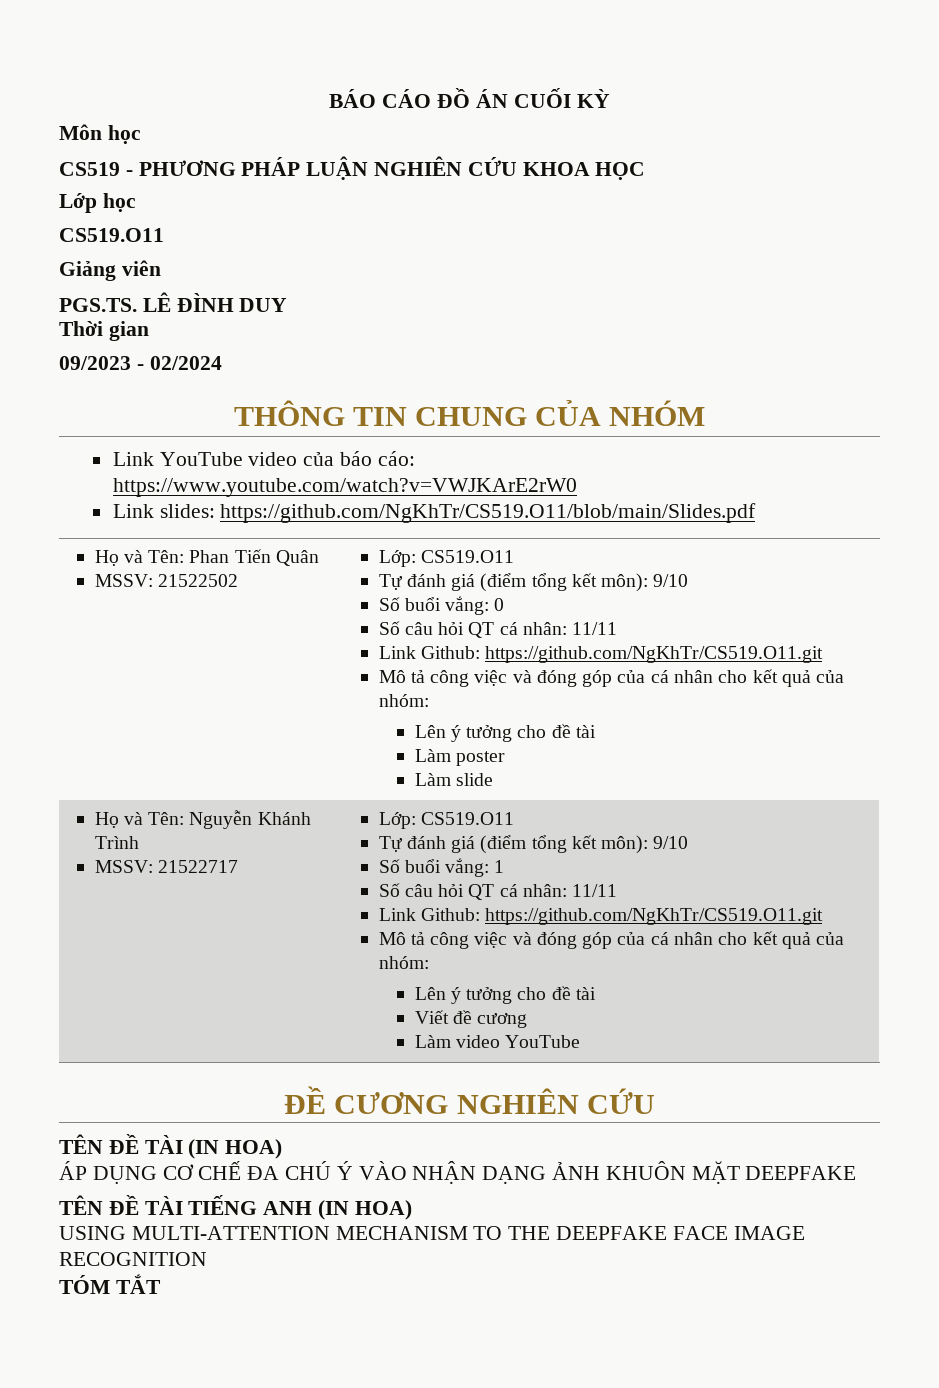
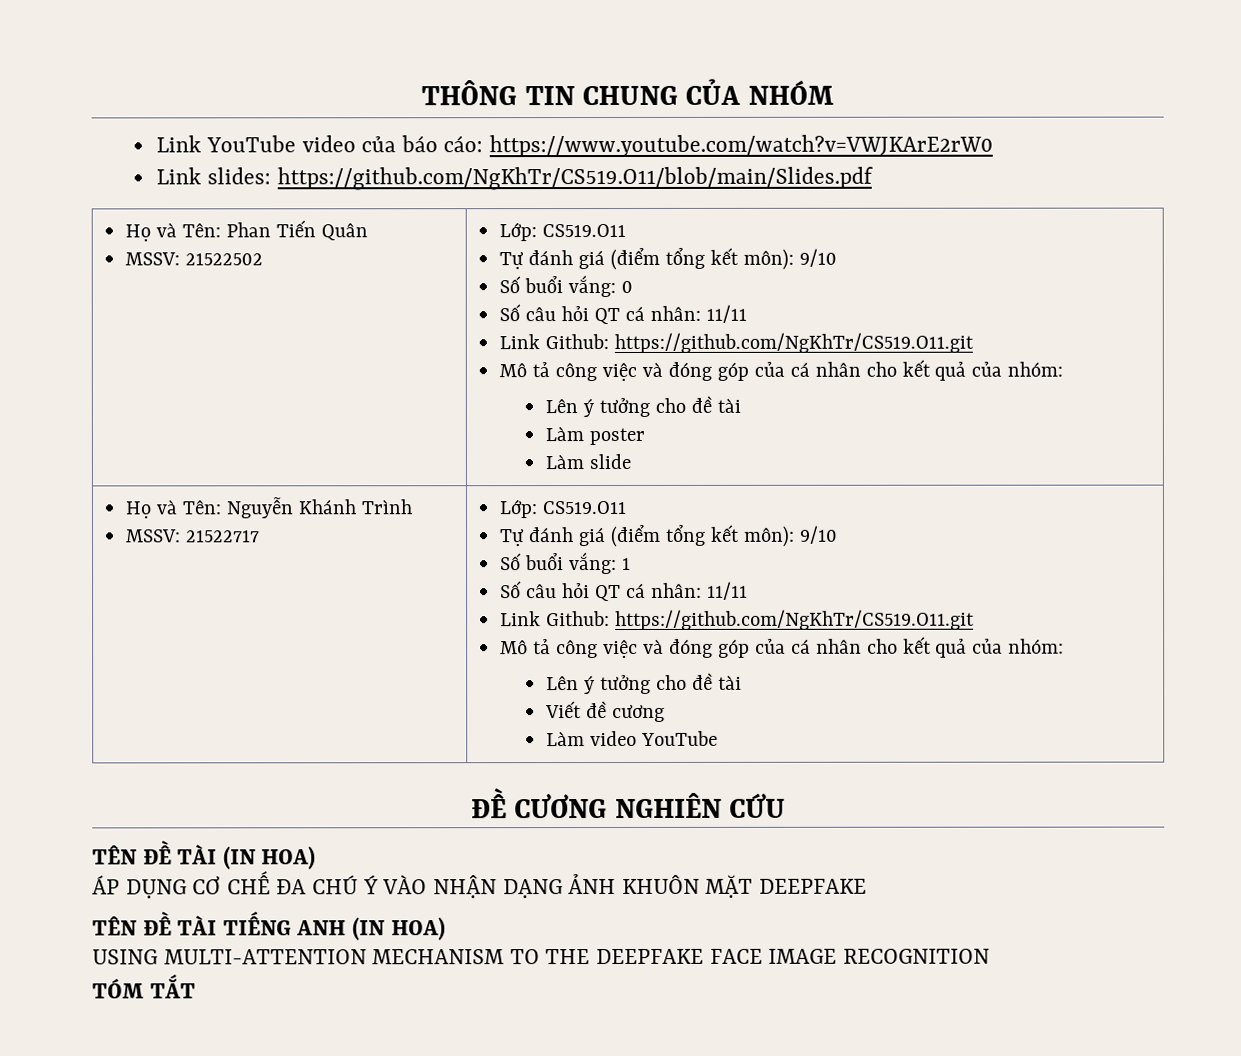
- BÁO CÁO ĐỒ ÁN CUỐI KỲ
- Môn học
- CS519 - PHƯƠNG PHÁP LUẬN NGHIÊN CỨU KHOA HỌC
- Lớp học
- CS519.O11
- Giảng viên
- PGS.TS. LÊ ĐÌNH DUY
- Thời gian
- 09/2023 - 02/2024

